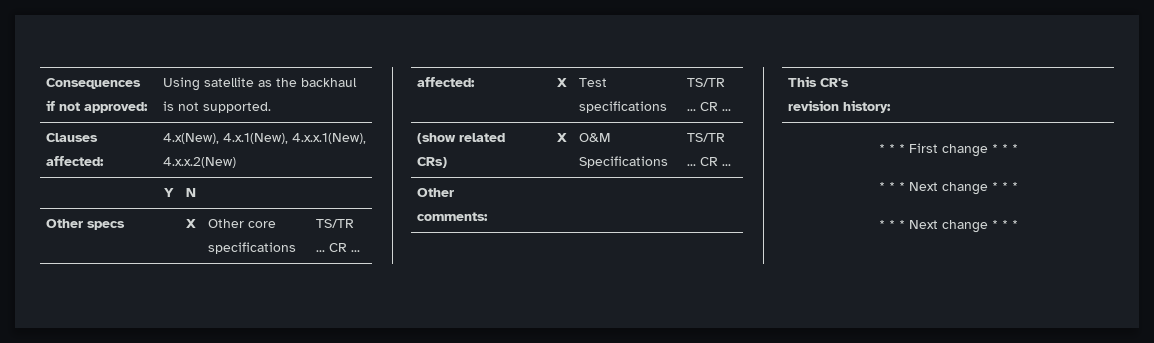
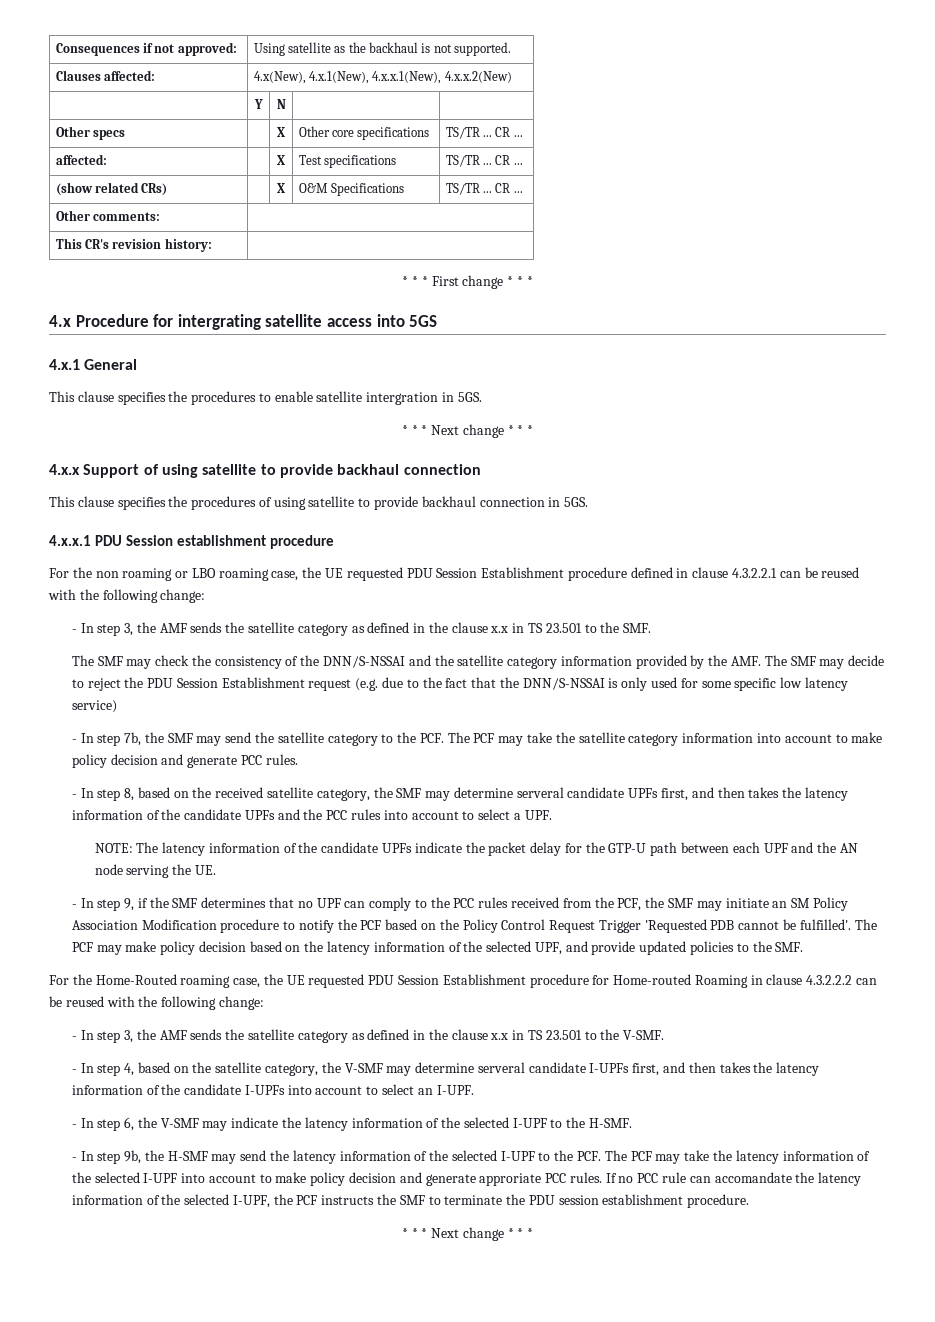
  * * * First change * * *
+ 4.x Procedure for intergrating satellite access into 5GS
+ 4.x.1 General
+ This clause specifies the procedures to enable satellite intergration in 5GS.
  * * * Next change * * *
+ 4.x.x Support of using satellite to provide backhaul connection
+ This clause specifies the procedures of using satellite to provide backhaul connection in 5GS.
+ 4.x.x.1 PDU Session establishment procedure
+ For the non roaming or LBO roaming case, the UE requested PDU Session Establishment procedure defined in clause 4.3.2.2.1 can be reused with the following change:
+ - In step 3, the AMF sends the satellite category as defined in the clause x.x in TS 23.501 to the SMF.
+ The SMF may check the consistency of the DNN/S-NSSAI and the satellite category information provided by the AMF. The SMF may decide to reject the PDU Session Establishment request (e.g. due to the fact that the DNN/S-NSSAI is only used for some specific low latency service)
+ - In step 7b, the SMF may send the satellite category to the PCF. The PCF may take the satellite category information into account to make policy decision and generate PCC rules.
+ - In step 8, based on the received satellite category, the SMF may determine serveral candidate UPFs first, and then takes the latency information of the candidate UPFs and the PCC rules into account to select a UPF.
+ NOTE: The latency information of the candidate UPFs indicate the packet delay for the GTP-U path between each UPF and the AN node serving the UE.
+ - In step 9, if the SMF determines that no UPF can comply to the PCC rules received from the PCF, the SMF may initiate an SM Policy Association Modification procedure to notify the PCF based on the Policy Control Request Trigger 'Requested PDB cannot be fulfilled'. The PCF may make policy decision based on the latency information of the selected UPF, and provide updated policies to the SMF.
+ For the Home-Routed roaming case, the UE requested PDU Session Establishment procedure for Home-routed Roaming in clause 4.3.2.2.2 can be reused with the following change:
+ - In step 3, the AMF sends the satellite category as defined in the clause x.x in TS 23.501 to the V-SMF.
+ - In step 4, based on the satellite category, the V-SMF may determine serveral candidate I-UPFs first, and then takes the latency information of the candidate I-UPFs into account to select an I-UPF.
+ - In step 6, the V-SMF may indicate the latency information of the selected I-UPF to the H-SMF.
+ - In step 9b, the H-SMF may send the latency information of the selected I-UPF to the PCF. The PCF may take the latency information of the selected I-UPF into account to make policy decision and generate approriate PCC rules. If no PCC rule can accomandate the latency information of the selected I-UPF, the PCF instructs the SMF to terminate the PDU session establishment procedure.

